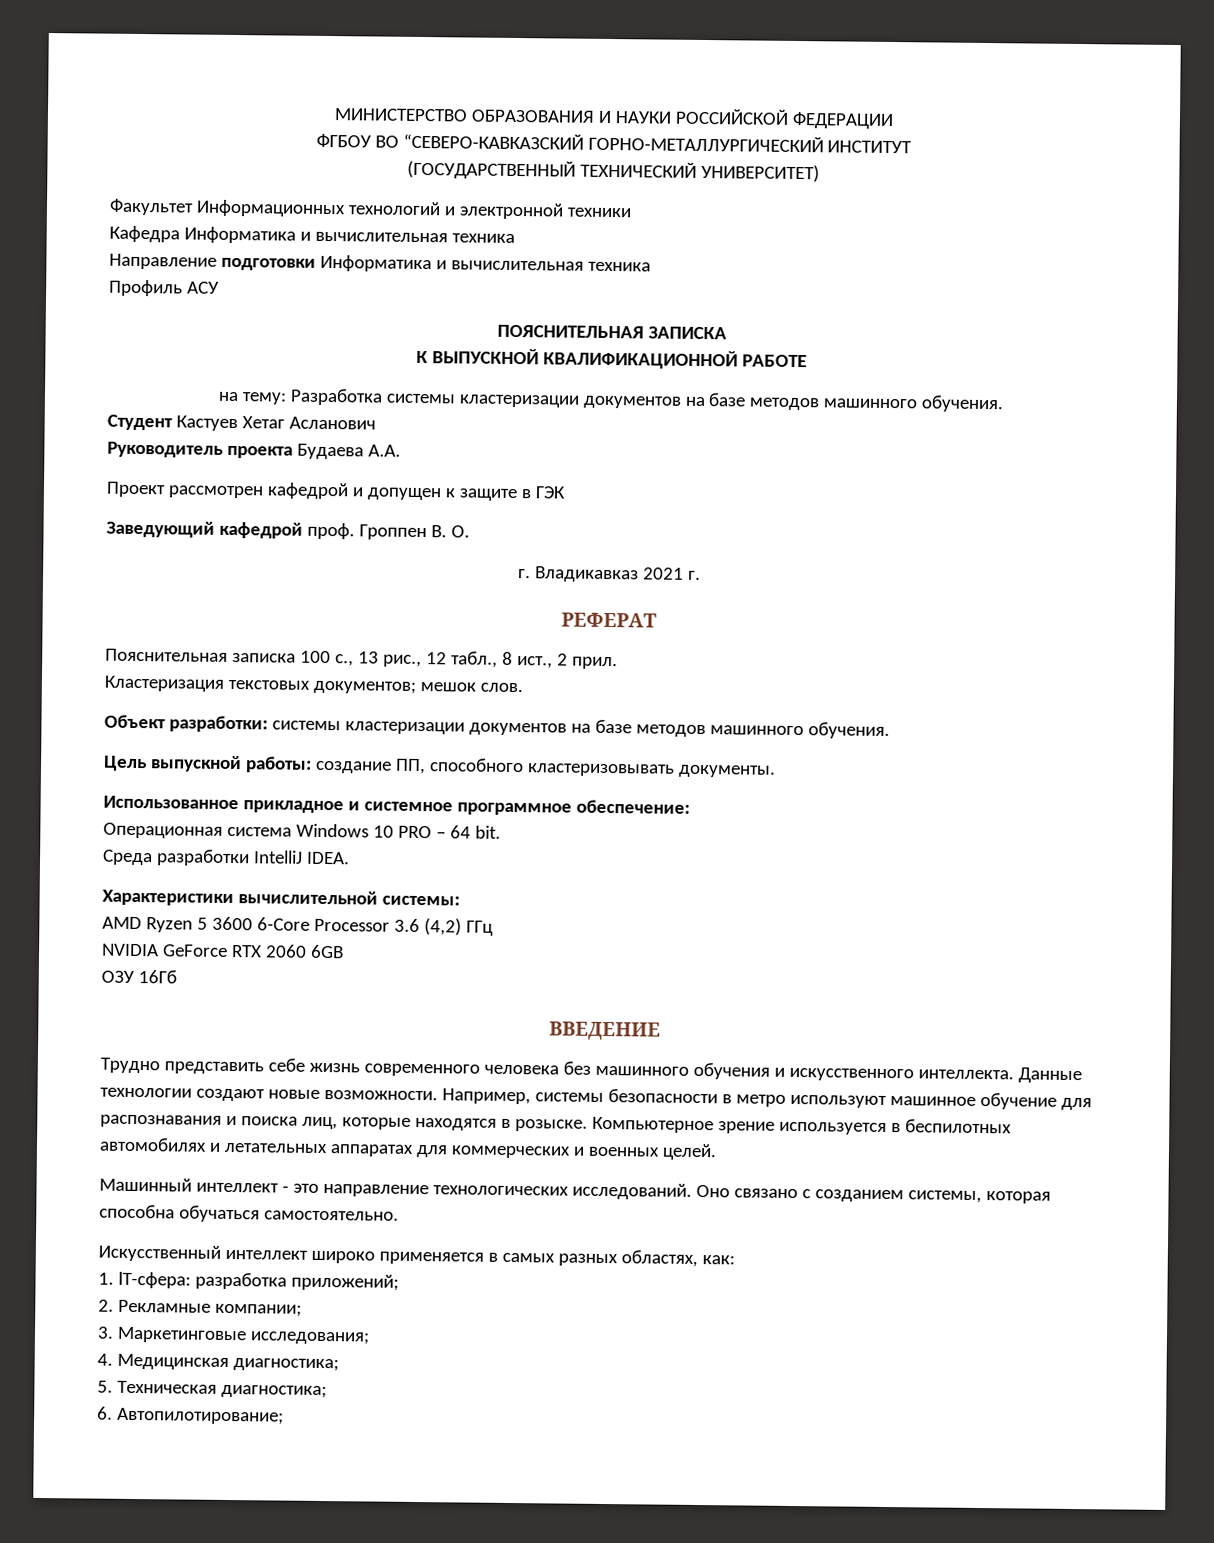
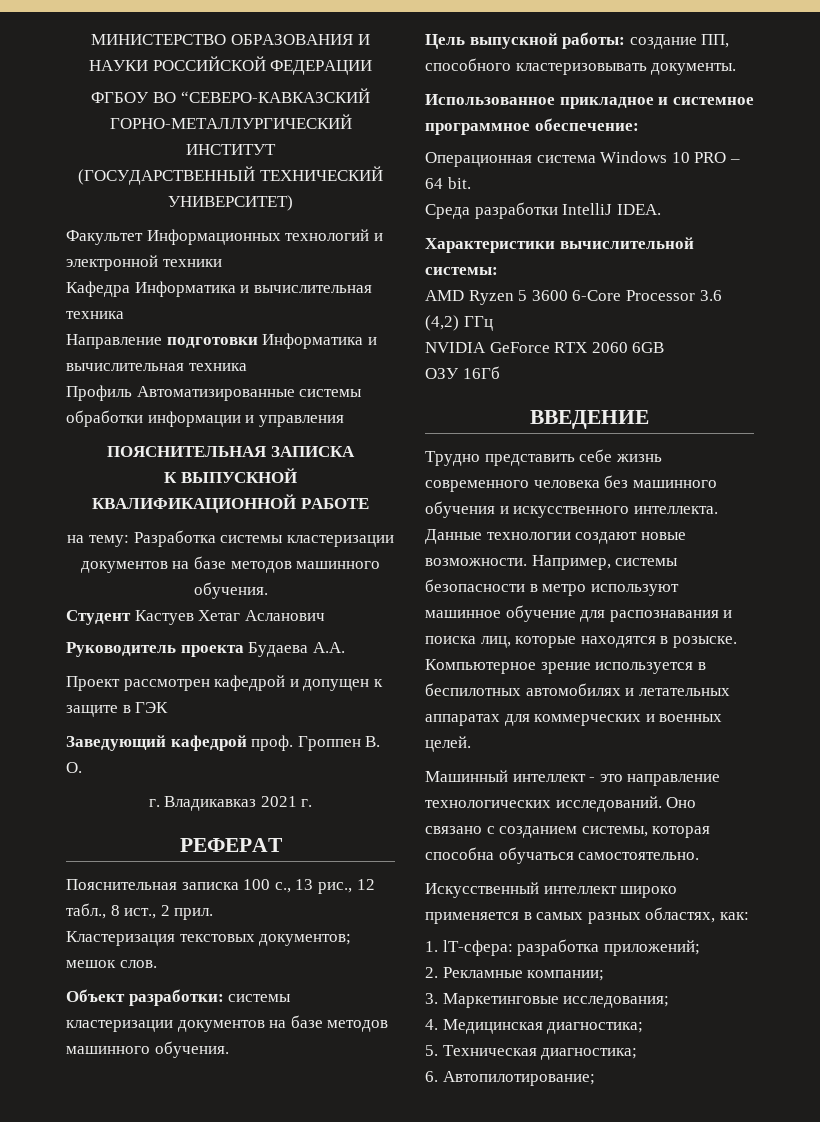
- Профиль АСУ
+ Профиль Автоматизированные системы обработки информации и управления

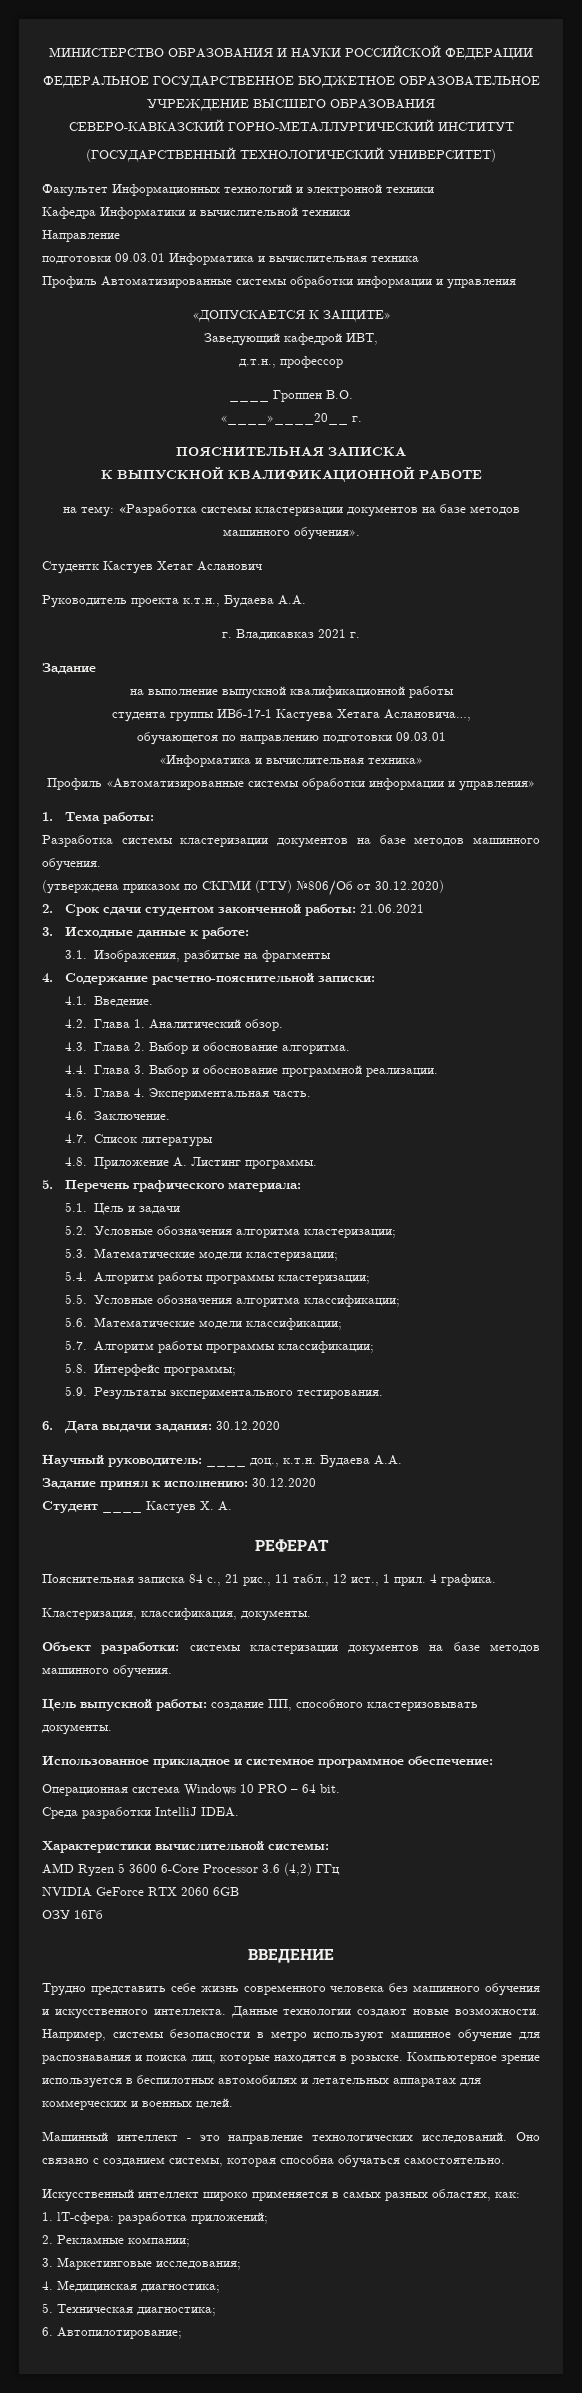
- ФГБОУ ВО “СЕВЕРО-КАВКАЗСКИЙ ГОРНО-МЕТАЛЛУРГИЧЕСКИЙ ИНСТИТУТ
+ ФЕДЕРАЛЬНОЕ ГОСУДАРСТВЕННОЕ БЮДЖЕТНОЕ ОБРАЗОВАТЕЛЬНОЕ УЧРЕЖДЕНИЕ ВЫСШЕГО ОБРАЗОВАНИЯ
+ СЕВЕРО-КАВКАЗСКИЙ ГОРНО-МЕТАЛЛУРГИЧЕСКИЙ ИНСТИТУТ
- (ГОСУДАРСТВЕННЫЙ ТЕХНИЧЕСКИЙ УНИВЕРСИТЕТ)
+ (ГОСУДАРСТВЕННЫЙ ТЕХНОЛОГИЧЕСКИЙ УНИВЕРСИТЕТ)
- Кафедра Информатика и вычислительная техника
+ Кафедра Информатики и вычислительной техники
- Направление подготовки Информатика и вычислительная техника
+ Направление
+ подготовки 09.03.01 Информатика и вычислительная техника
+ «ДОПУСКАЕТСЯ К ЗАЩИТЕ»
+ Заведующий кафедрой ИВТ,
+ д.т.н., профессор
+ ____ Гроппен В.О.
+ «____»____20__ г.
- на тему: Разработка системы кластеризации документов на базе методов машинного обучения.
+ на тему: «Разработка системы кластеризации документов на базе методов машинного обучения».
+ Студентк Кастуев Хетаг Асланович
+ Руководитель проекта к.т.н., Будаева А.А.
+ г. Владикавказ 2021 г.
+ Задание
+ на выполнение выпускной квалификационной работы
+ студента группы ИВб-17-1 Кастуева Хетага Аслановича…,
+ обучающегоя по направлению подготовки 09.03.01
+ «Информатика и вычислительная техника»
+ Профиль «Автоматизированные системы обработки информации и управления»
+ 1. Тема работы:
+ Разработка системы кластеризации документов на базе методов машинного обучения.
- Студент Кастуев Хетаг Асланович
- Руководитель проекта Будаева А.А.
- Проект рассмотрен кафедрой и допущен к защите в ГЭК
- Заведующий кафедрой проф. Гроппен В. О.
- г. Владикавказ 2021 г.
+ (утверждена приказом по СКГМИ (ГТУ) №806/Об от 30.12.2020)
+ 2. Срок сдачи студентом законченной работы: 21.06.2021
+ 3. Исходные данные к работе:
+ 3.1. Изображения, разбитые на фрагменты
+ 4. Содержание расчетно-пояснительной записки:
+ 4.1. Введение.
+ 4.2. Глава 1. Аналитический обзор.
+ 4.3. Глава 2. Выбор и обоснование алгоритма.
+ 4.4. Глава 3. Выбор и обоснование программной реализации.
+ 4.5. Глава 4. Экспериментальная часть.
+ 4.6. Заключение.
+ 4.7. Список литературы
+ 4.8. Приложение А. Листинг программы.
+ 5. Перечень графического материала:
+ 5.1. Цель и задачи
+ 5.2. Условные обозначения алгоритма кластеризации;
+ 5.3. Математические модели кластеризации;
+ 5.4. Алгоритм работы программы кластеризации;
+ 5.5. Условные обозначения алгоритма классификации;
+ 5.6. Математические модели классификации;
+ 5.7. Алгоритм работы программы классификации;
+ 5.8. Интерфейс программы;
+ 5.9. Результаты экспериментального тестирования.
+ 6. Дата выдачи задания: 30.12.2020
+ Научный руководитель: ____ доц., к.т.н. Будаева А.А.
+ Задание принял к исполнению: 30.12.2020
+ Студент ____ Кастуев Х. А.
  РЕФЕРАТ
- Пояснительная записка 100 с., 13 рис., 12 табл., 8 ист., 2 прил.
- Кластеризация текстовых документов; мешок слов.
+ Пояснительная записка 84 с., 21 рис., 11 табл., 12 ист., 1 прил. 4 графика.
+ Кластеризация, классификация, документы.

